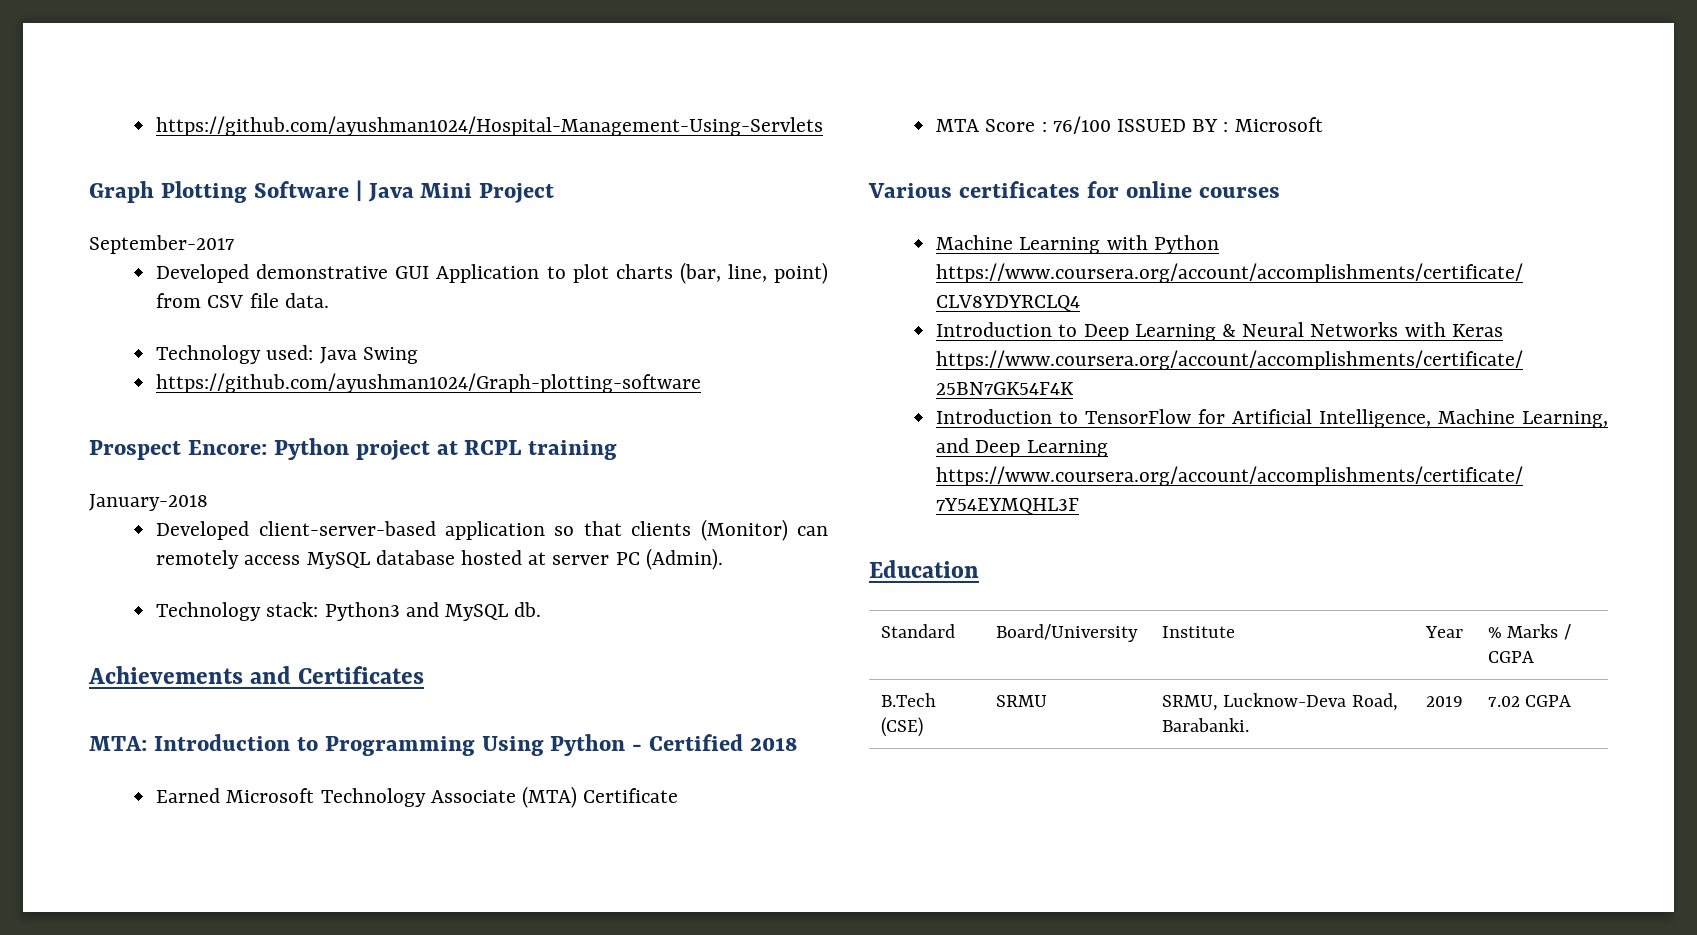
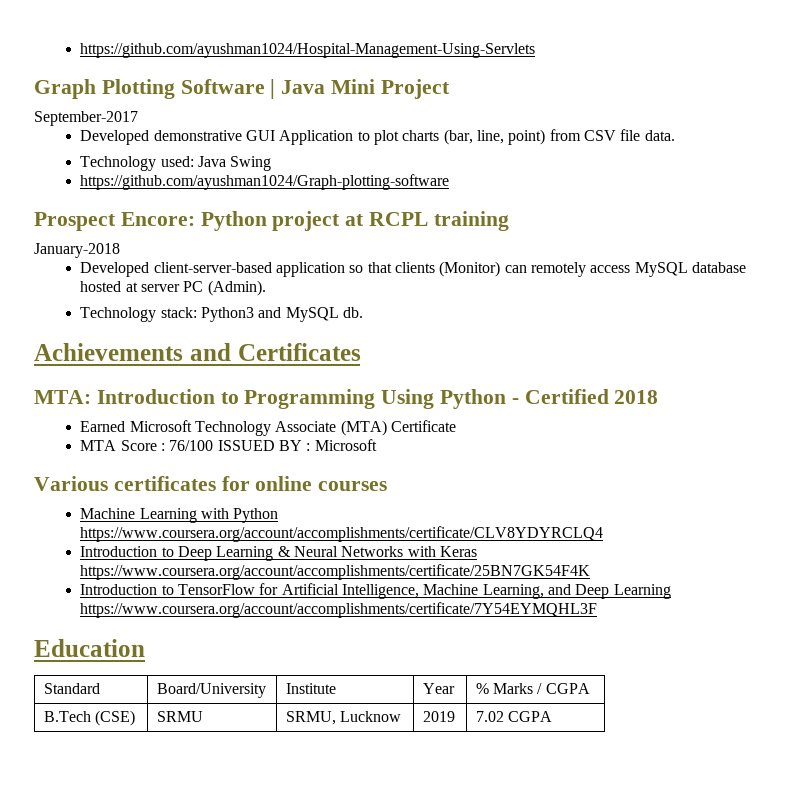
- B.Tech (CSE) | SRMU | SRMU, Lucknow-Deva Road, Barabanki. | 2019 | 7.02 CGPA
+ B.Tech (CSE) | SRMU | SRMU, Lucknow | 2019 | 7.02 CGPA

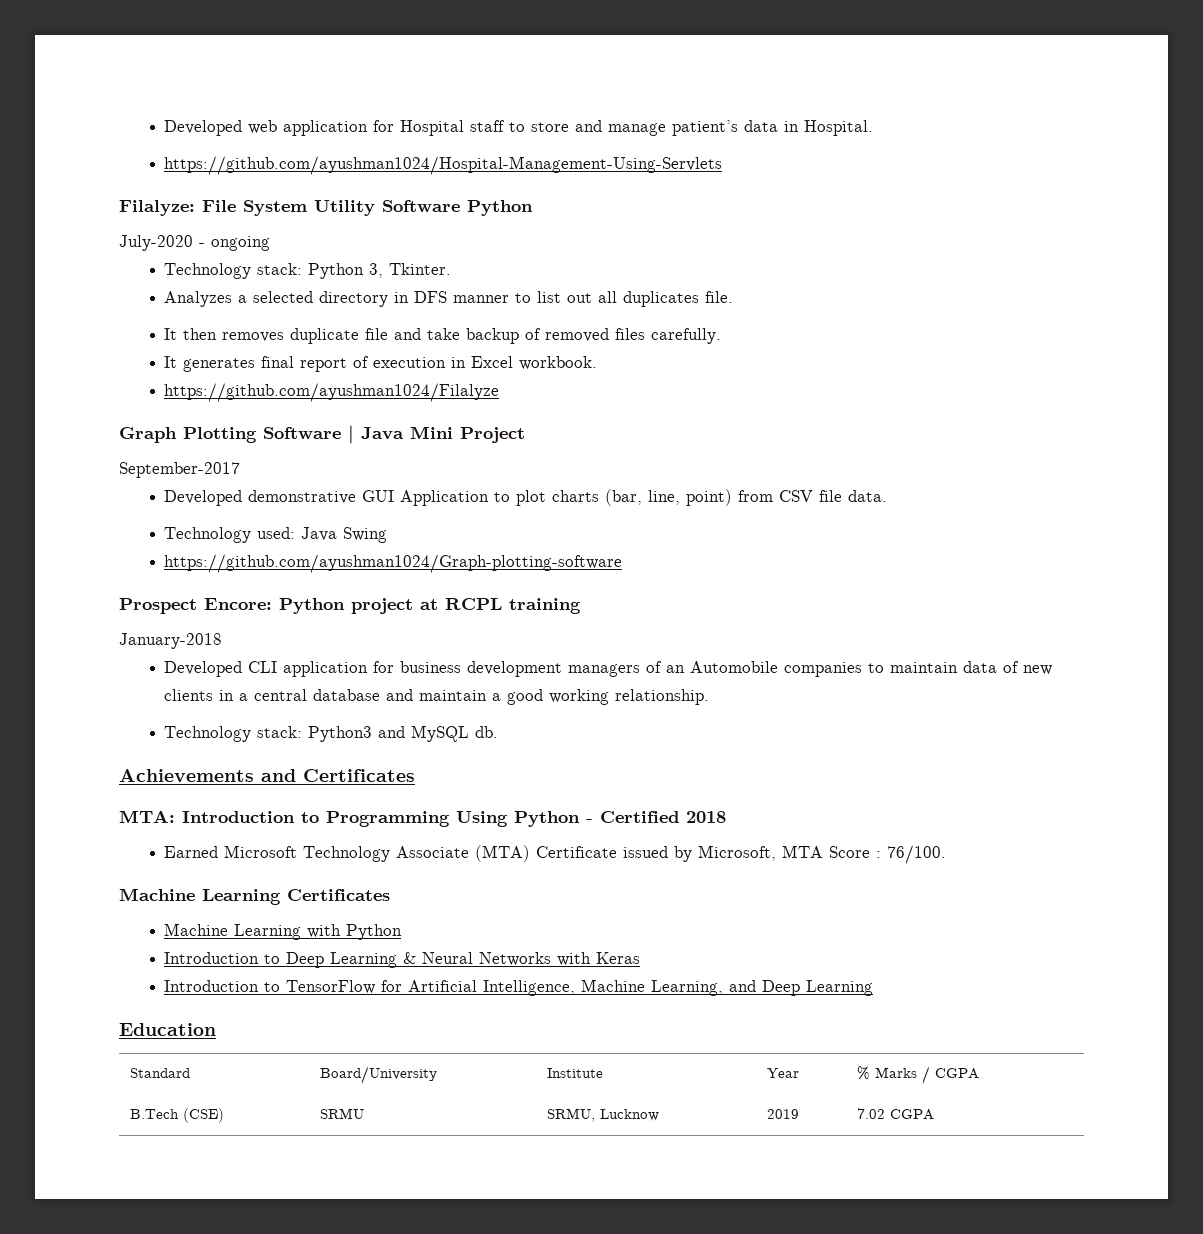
+ Developed web application for Hospital staff to store and manage patient’s data in Hospital.
  https://github.com/ayushman1024/Hospital-Management-Using-Servlets
+ Filalyze: File System Utility Software Python
+ July-2020 - ongoing
+ Technology stack: Python 3, Tkinter.
+ Analyzes a selected directory in DFS manner to list out all duplicates file.
+ It then removes duplicate file and take backup of removed files carefully.
+ It generates final report of execution in Excel workbook.
+ https://github.com/ayushman1024/Filalyze
- Developed client-server-based application so that clients (Monitor) can remotely access MySQL database hosted at server PC (Admin).
+ Developed CLI application for business development managers of an Automobile companies to maintain data of new clients in a central database and maintain a good working relationship.
- Earned Microsoft Technology Associate (MTA) Certificate
- MTA Score : 76/100 ISSUED BY : Microsoft
- Various certificates for online courses
+ Earned Microsoft Technology Associate (MTA) Certificate issued by Microsoft, MTA Score : 76/100.
+ Machine Learning Certificates
- Machine Learning with Python https://www.coursera.org/account/accomplishments/certificate/CLV8YDYRCLQ4
+ Machine Learning with Python
- Introduction to Deep Learning & Neural Networks with Keras https://www.coursera.org/account/accomplishments/certificate/25BN7GK54F4K
+ Introduction to Deep Learning & Neural Networks with Keras
- Introduction to TensorFlow for Artificial Intelligence, Machine Learning, and Deep Learning https://www.coursera.org/account/accomplishments/certificate/7Y54EYMQHL3F
+ Introduction to TensorFlow for Artificial Intelligence, Machine Learning, and Deep Learning

